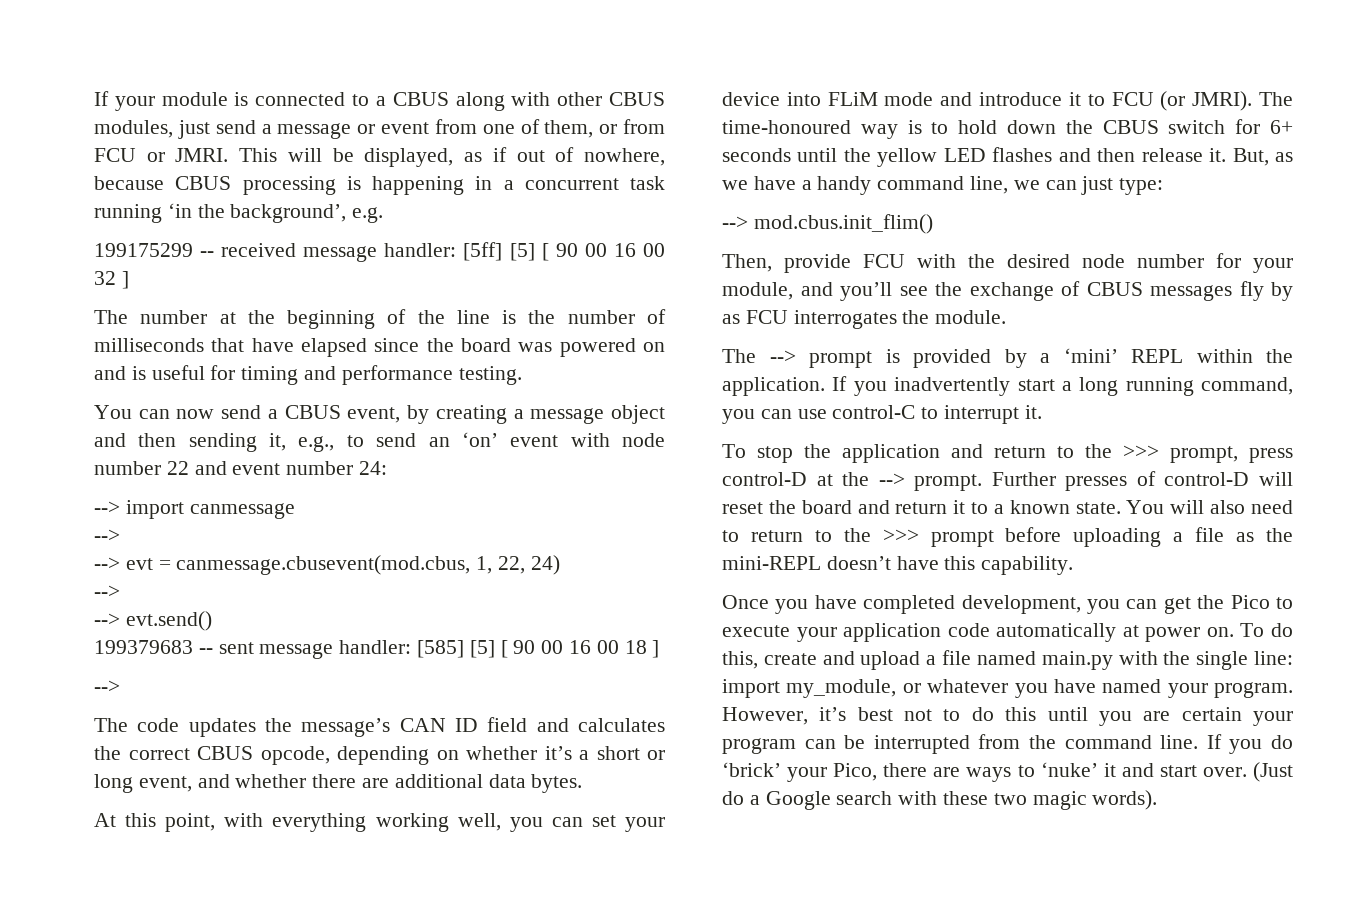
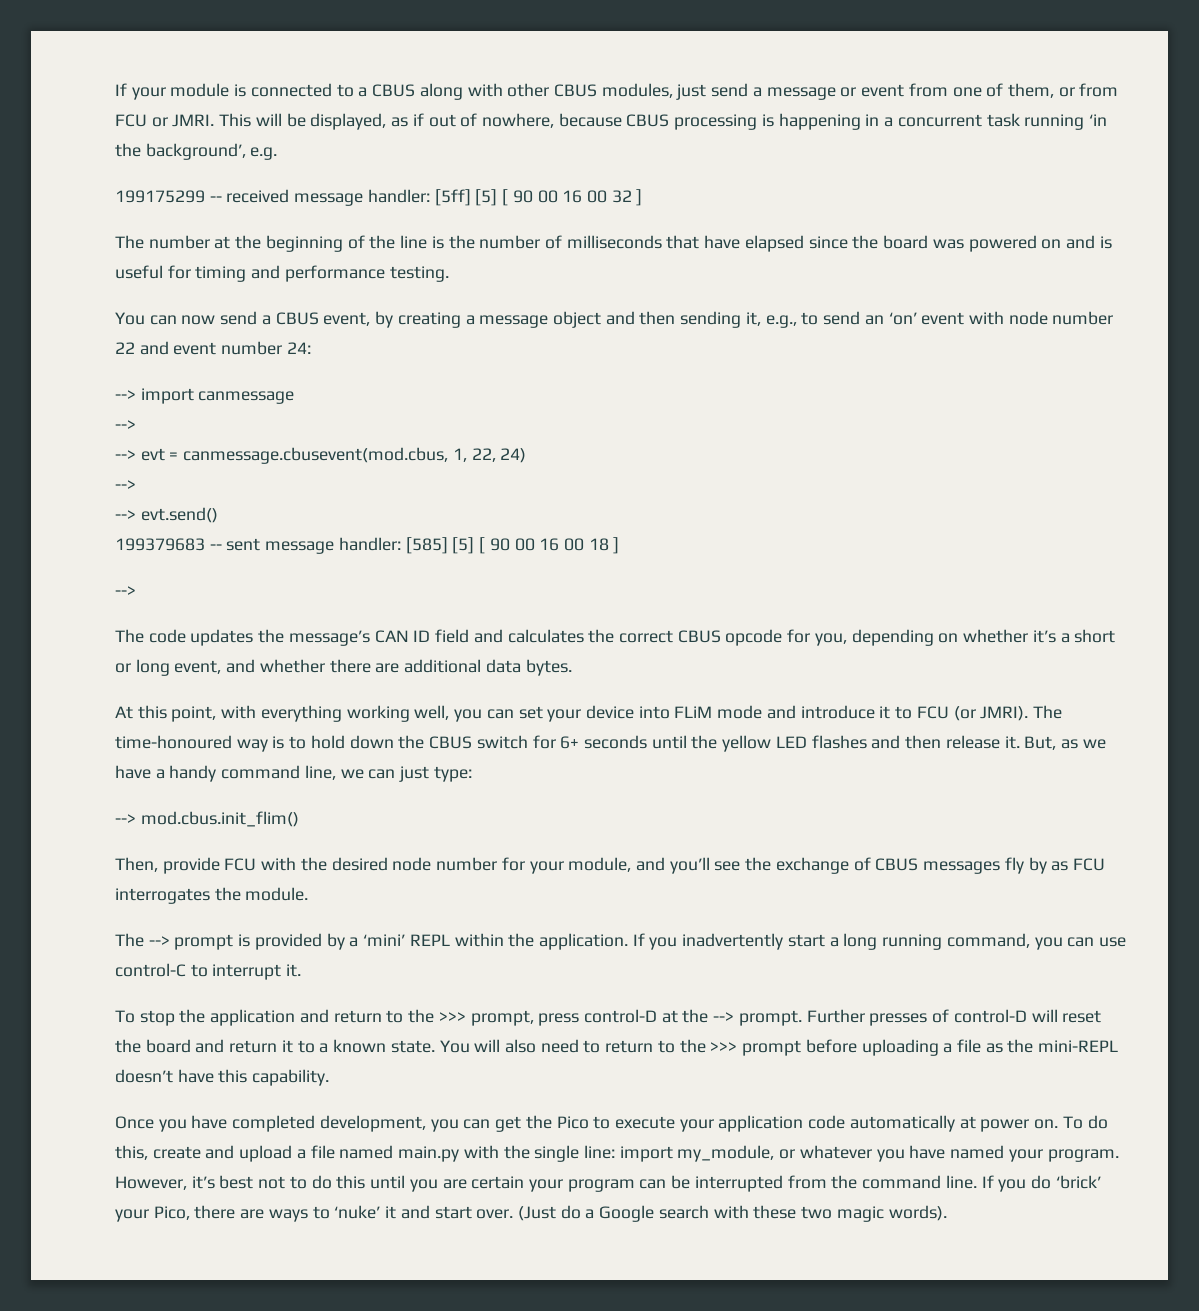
- The code updates the message’s CAN ID field and calculates the correct CBUS opcode, depending on whether it’s a short or long event, and whether there are additional data bytes.
+ The code updates the message’s CAN ID field and calculates the correct CBUS opcode for you, depending on whether it’s a short or long event, and whether there are additional data bytes.

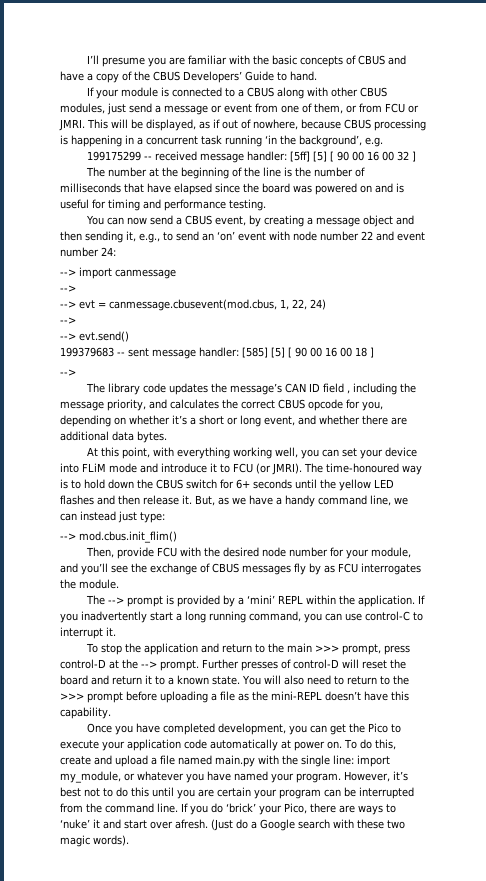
+ I’ll presume you are familiar with the basic concepts of CBUS and have a copy of the CBUS Developers’ Guide to hand.
- The code updates the message’s CAN ID field and calculates the correct CBUS opcode for you, depending on whether it’s a short or long event, and whether there are additional data bytes.
+ The library code updates the message’s CAN ID field , including the message priority, and calculates the correct CBUS opcode for you, depending on whether it’s a short or long event, and whether there are additional data bytes.
- But, as we have a handy command line, we can just type:
+ But, as we have a handy command line, we can instead just type:
- To stop the application and return to the >>> prompt, press control-D at the --> prompt.
+ To stop the application and return to the main >>> prompt, press control-D at the --> prompt.
- If you do ‘brick’ your Pico, there are ways to ‘nuke’ it and start over.
+ If you do ‘brick’ your Pico, there are ways to ‘nuke’ it and start over afresh.

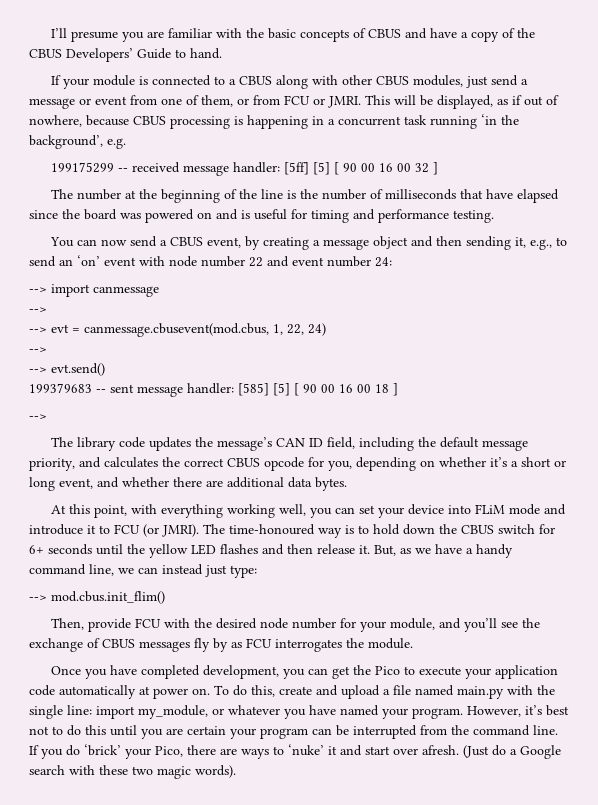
- The library code updates the message’s CAN ID field , including the message priority, and calculates the correct CBUS opcode for you, depending on whether it’s a short or long event, and whether there are additional data bytes.
+ The library code updates the message’s CAN ID field, including the default message priority, and calculates the correct CBUS opcode for you, depending on whether it’s a short or long event, and whether there are additional data bytes.
- The --> prompt is provided by a ‘mini’ REPL within the application. If you inadvertently start a long running command, you can use control-C to interrupt it.
- To stop the application and return to the main >>> prompt, press control-D at the --> prompt. Further presses of control-D will reset the board and return it to a known state. You will also need to return to the >>> prompt before uploading a file as the mini-REPL doesn’t have this capability.

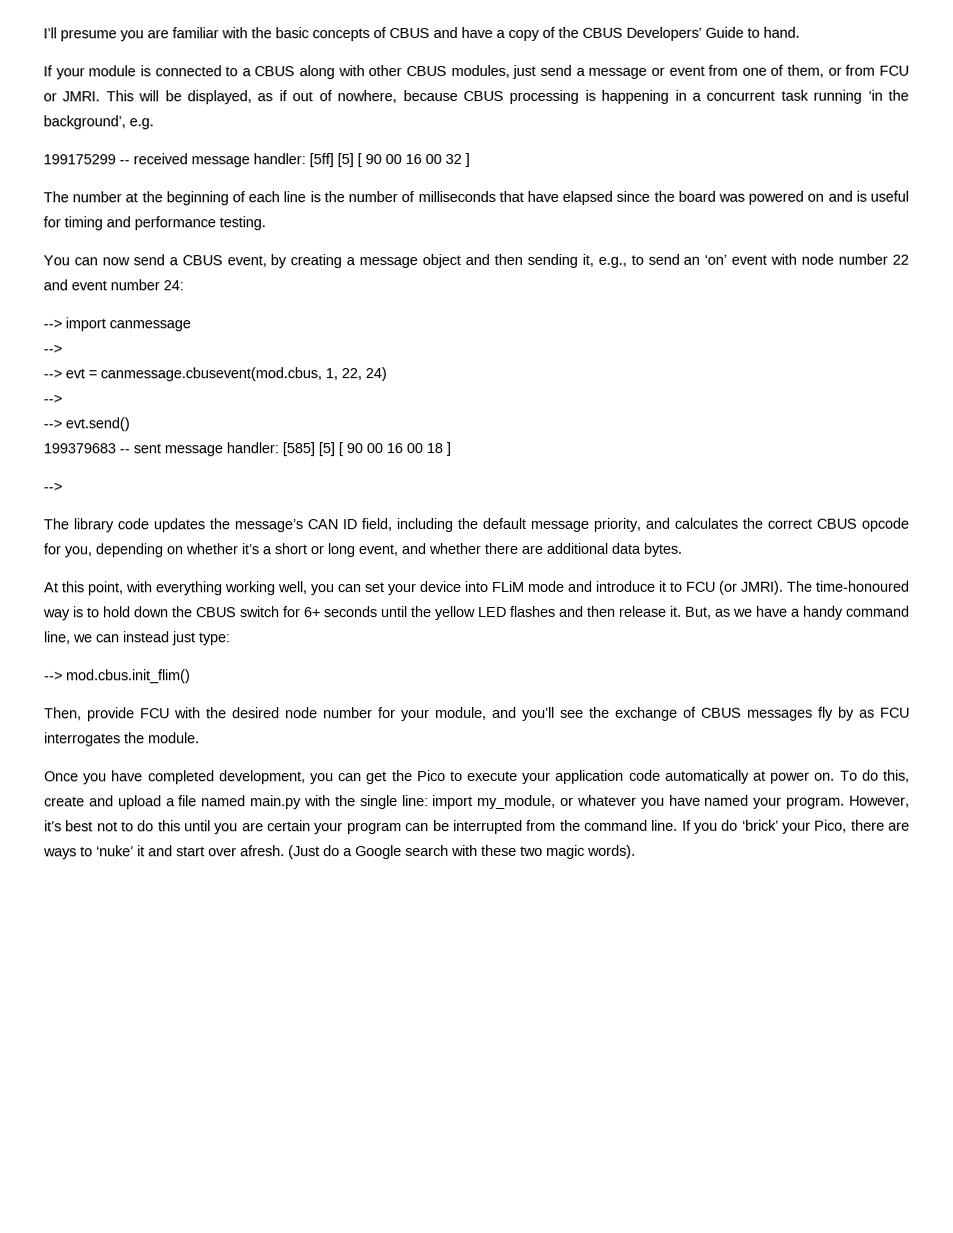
- The number at the beginning of the line is the number of milliseconds that have elapsed since the board was powered on and is useful for timing and performance testing.
+ The number at the beginning of each line is the number of milliseconds that have elapsed since the board was powered on and is useful for timing and performance testing.

